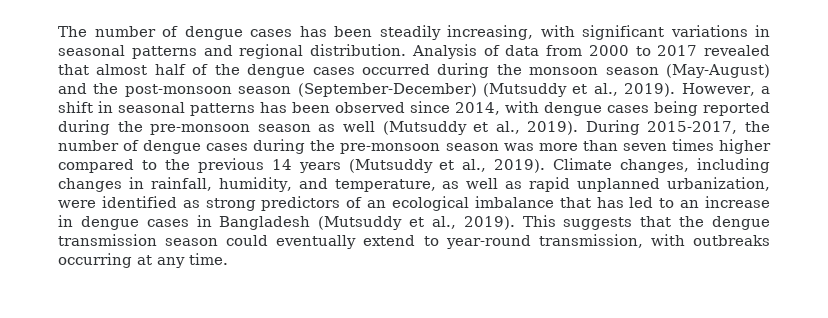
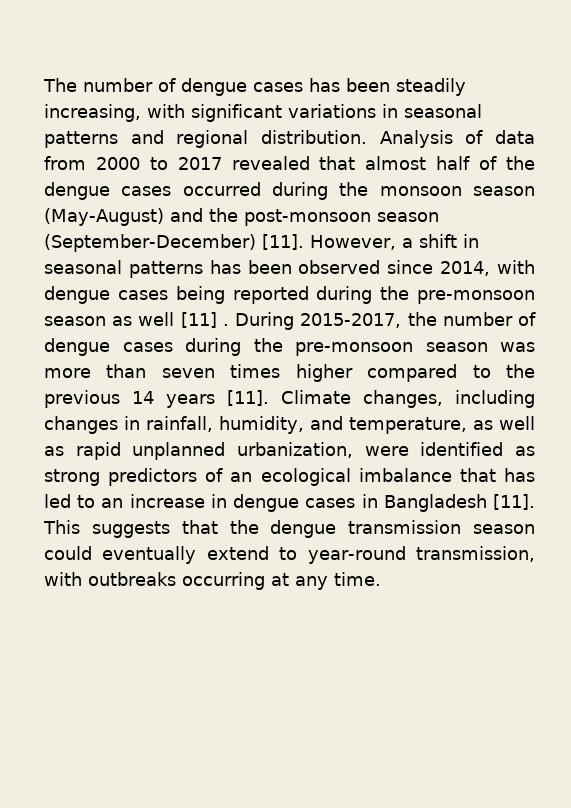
- Analysis of data from 2000 to 2017 revealed that almost half of the dengue cases occurred during the monsoon season (May-August) and the post-monsoon season (September-December) (Mutsuddy et al., 2019).
+ Analysis of data from 2000 to 2017 revealed that almost half of the dengue cases occurred during the monsoon season (May-August) and the post-monsoon season (September-December) [11].
- However, a shift in seasonal patterns has been observed since 2014, with dengue cases being reported during the pre-monsoon season as well (Mutsuddy et al., 2019).
+ However, a shift in seasonal patterns has been observed since 2014, with dengue cases being reported during the pre-monsoon season as well [11] .
- During 2015-2017, the number of dengue cases during the pre-monsoon season was more than seven times higher compared to the previous 14 years (Mutsuddy et al., 2019).
+ During 2015-2017, the number of dengue cases during the pre-monsoon season was more than seven times higher compared to the previous 14 years [11].
- Climate changes, including changes in rainfall, humidity, and temperature, as well as rapid unplanned urbanization, were identified as strong predictors of an ecological imbalance that has led to an increase in dengue cases in Bangladesh (Mutsuddy et al., 2019).
+ Climate changes, including changes in rainfall, humidity, and temperature, as well as rapid unplanned urbanization, were identified as strong predictors of an ecological imbalance that has led to an increase in dengue cases in Bangladesh [11].

